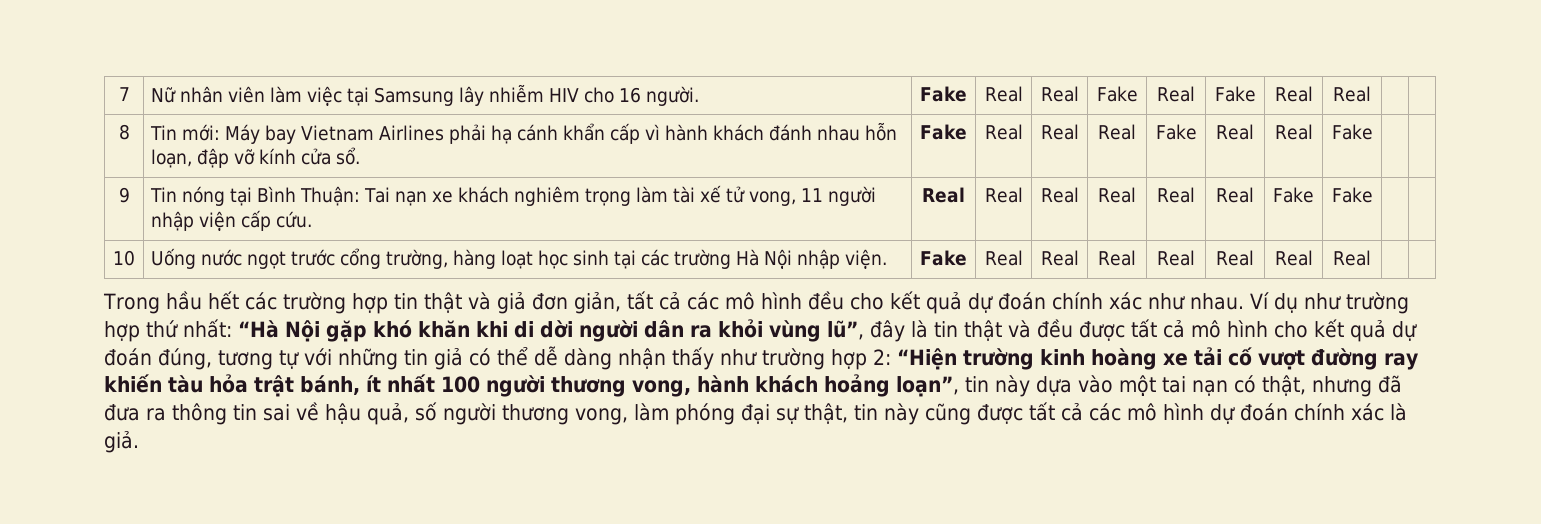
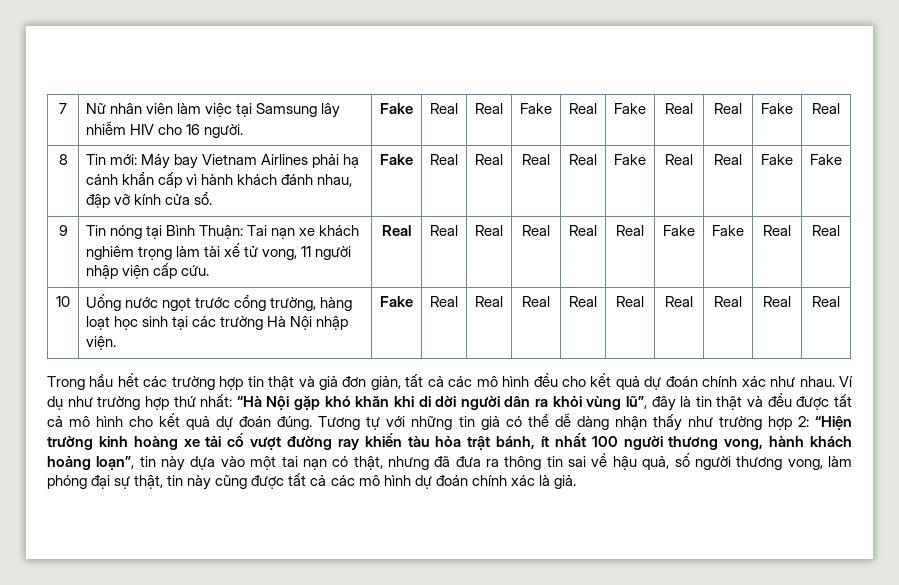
- 7 | Nữ nhân viên làm việc tại Samsung lây nhiễm HIV cho 16 người. | Fake | Real | Real | Fake | Real | Fake | Real | Real | |
+ 7 | Nữ nhân viên làm việc tại Samsung lây nhiễm HIV cho 16 người. | Fake | Real | Real | Fake | Real | Fake | Real | Real | Fake | Real
- 8 | Tin mới: Máy bay Vietnam Airlines phải hạ cánh khẩn cấp vì hành khách đánh nhau hỗn loạn, đập vỡ kính cửa sổ. | Fake | Real | Real | Real | Fake | Real | Real | Fake | |
+ 8 | Tin mới: Máy bay Vietnam Airlines phải hạ cánh khẩn cấp vì hành khách đánh nhau, đập vỡ kính cửa sổ. | Fake | Real | Real | Real | Real | Fake | Real | Real | Fake | Fake
- 9 | Tin nóng tại Bình Thuận: Tai nạn xe khách nghiêm trọng làm tài xế tử vong, 11 người nhập viện cấp cứu. | Real | Real | Real | Real | Real | Real | Fake | Fake | |
+ 9 | Tin nóng tại Bình Thuận: Tai nạn xe khách nghiêm trọng làm tài xế tử vong, 11 người nhập viện cấp cứu. | Real | Real | Real | Real | Real | Real | Fake | Fake | Real | Real
- 10 | Uống nước ngọt trước cổng trường, hàng loạt học sinh tại các trường Hà Nội nhập viện. | Fake | Real | Real | Real | Real | Real | Real | Real | |
+ 10 | Uống nước ngọt trước cổng trường, hàng loạt học sinh tại các trường Hà Nội nhập viện. | Fake | Real | Real | Real | Real | Real | Real | Real | Real | Real
- “Hà Nội gặp khó khăn khi di dời người dân ra khỏi vùng lũ”, đây là tin thật và đều được tất cả mô hình cho kết quả dự đoán đúng, tương tự với những tin giả có thể dễ dàng nhận thấy như trường hợp 2:
+ “Hà Nội gặp khó khăn khi di dời người dân ra khỏi vùng lũ”, đây là tin thật và đều được tất cả mô hình cho kết quả dự đoán đúng. Tương tự với những tin giả có thể dễ dàng nhận thấy như trường hợp 2:

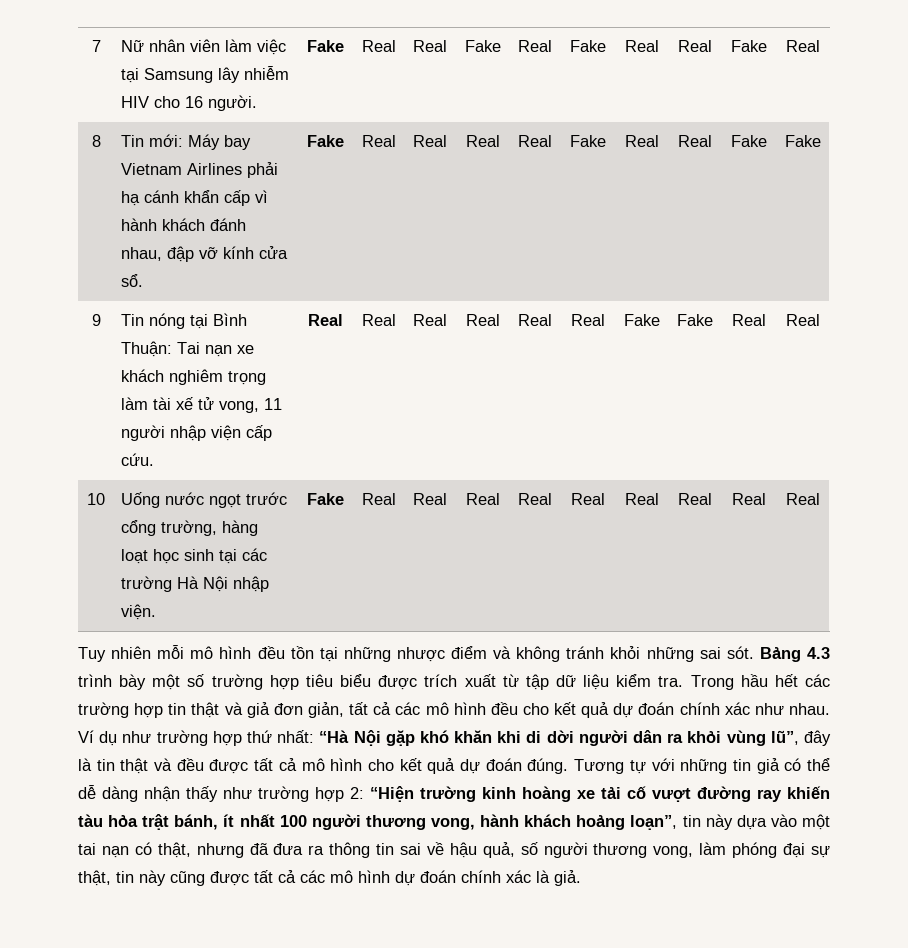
+ Tuy nhiên mỗi mô hình đều tồn tại những nhược điểm và không tránh khỏi những sai sót. Bảng 4.3 trình bày một số trường hợp tiêu biểu được trích xuất từ tập dữ liệu kiểm tra.

